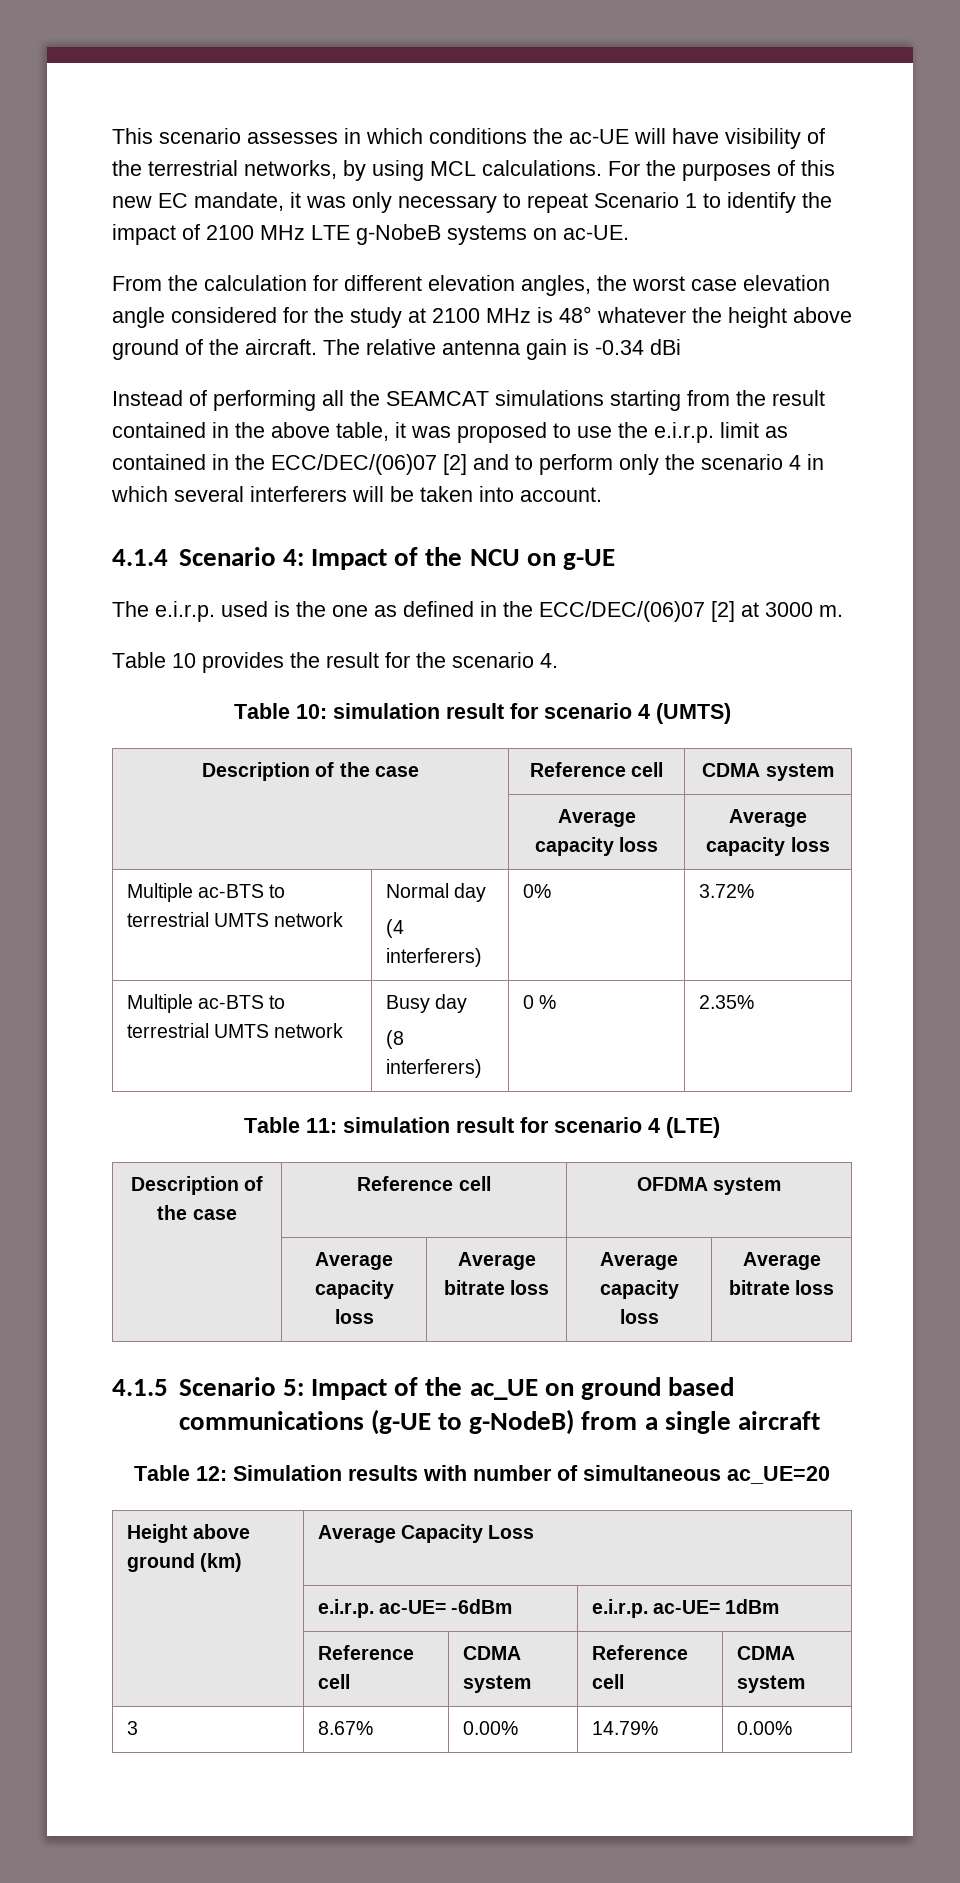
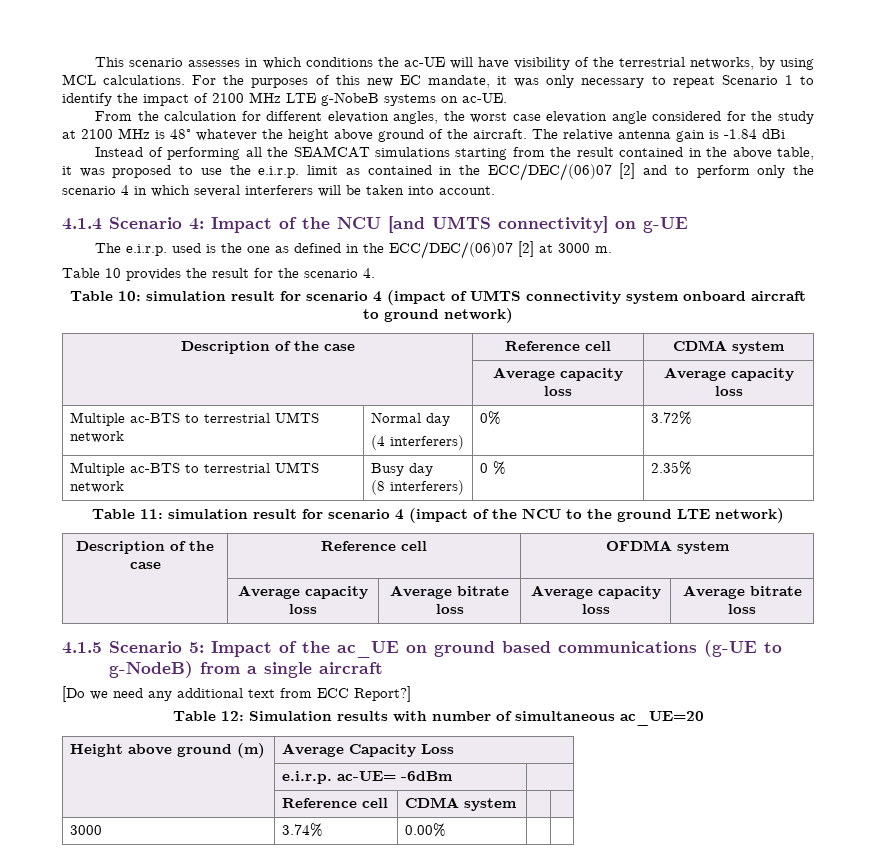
- The relative antenna gain is -0.34 dBi
+ The relative antenna gain is -1.84 dBi
- 4.1.4 Scenario 4: Impact of the NCU on g-UE
+ 4.1.4 Scenario 4: Impact of the NCU [and UMTS connectivity] on g-UE
- Table 10: simulation result for scenario 4 (UMTS)
+ Table 10: simulation result for scenario 4 (impact of UMTS connectivity system onboard aircraft to ground network)
- Table 11: simulation result for scenario 4 (LTE)
+ Table 11: simulation result for scenario 4 (impact of the NCU to the ground LTE network)
+ [Do we need any additional text from ECC Report?]
- Height above ground (km) | Average Capacity Loss
+ Height above ground (m) | Average Capacity Loss
- | e.i.r.p. ac-UE= -6dBm | e.i.r.p. ac-UE= 1dBm
+ | e.i.r.p. ac-UE= -6dBm |
- | Reference cell | CDMA system | Reference cell | CDMA system
- 3 | 8.67% | 0.00% | 14.79% | 0.00%
+ | Reference cell | CDMA system | |
+ 3000 | 3.74% | 0.00% | |

